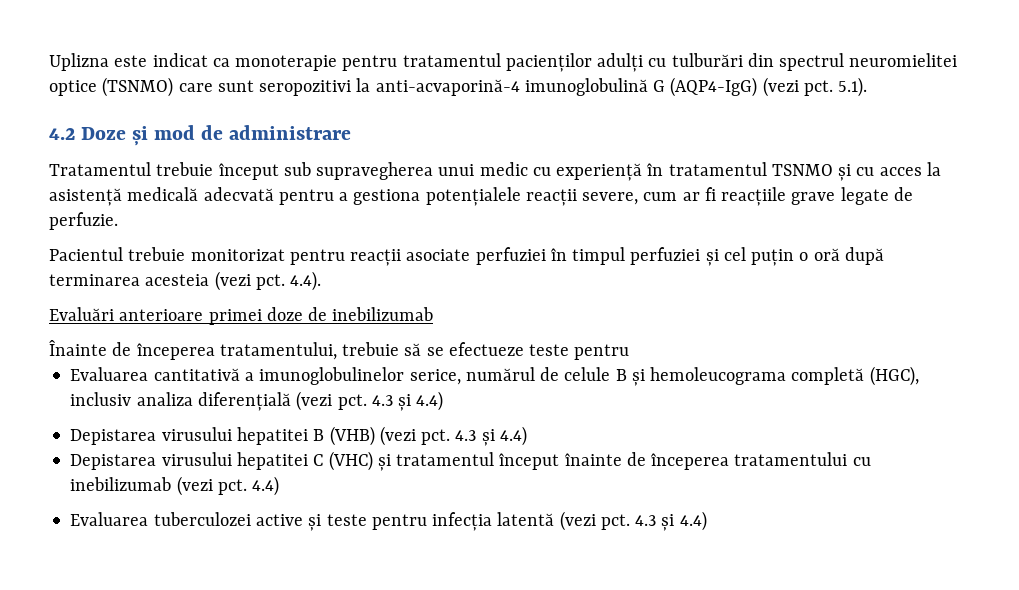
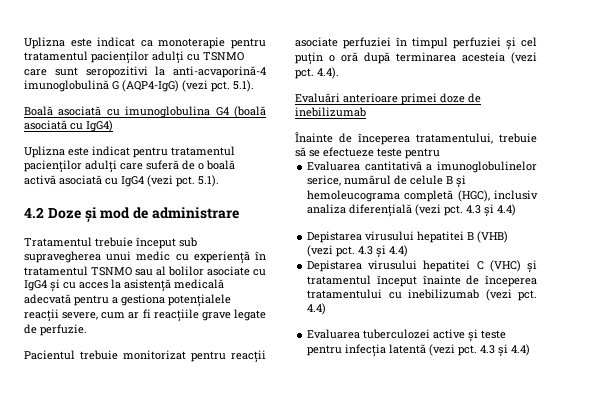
- Uplizna este indicat ca monoterapie pentru tratamentul pacienților adulți cu tulburări din spectrul neuromielitei optice (TSNMO) care sunt seropozitivi la anti-acvaporină-4 imunoglobulină G (AQP4-IgG) (vezi pct.
+ Uplizna este indicat ca monoterapie pentru tratamentul pacienților adulți cu TSNMO care sunt seropozitivi la anti-acvaporină-4 imunoglobulină G (AQP4-IgG) (vezi pct.
+ Boală asociată cu imunoglobulina G4 (boală asociată cu IgG4)
+ Uplizna este indicat pentru tratamentul pacienților adulți care suferă de o boală activă asociată cu IgG4 (vezi pct. 5.1).
- Tratamentul trebuie început sub supravegherea unui medic cu experiență în tratamentul TSNMO și cu acces la asistență medicală adecvată pentru a gestiona potențialele reacții severe, cum ar fi reacțiile grave legate de perfuzie.
+ Tratamentul trebuie început sub supravegherea unui medic cu experiență în tratamentul TSNMO sau al bolilor asociate cu IgG4 și cu acces la asistență medicală adecvată pentru a gestiona potențialele reacții severe, cum ar fi reacțiile grave legate de perfuzie.

